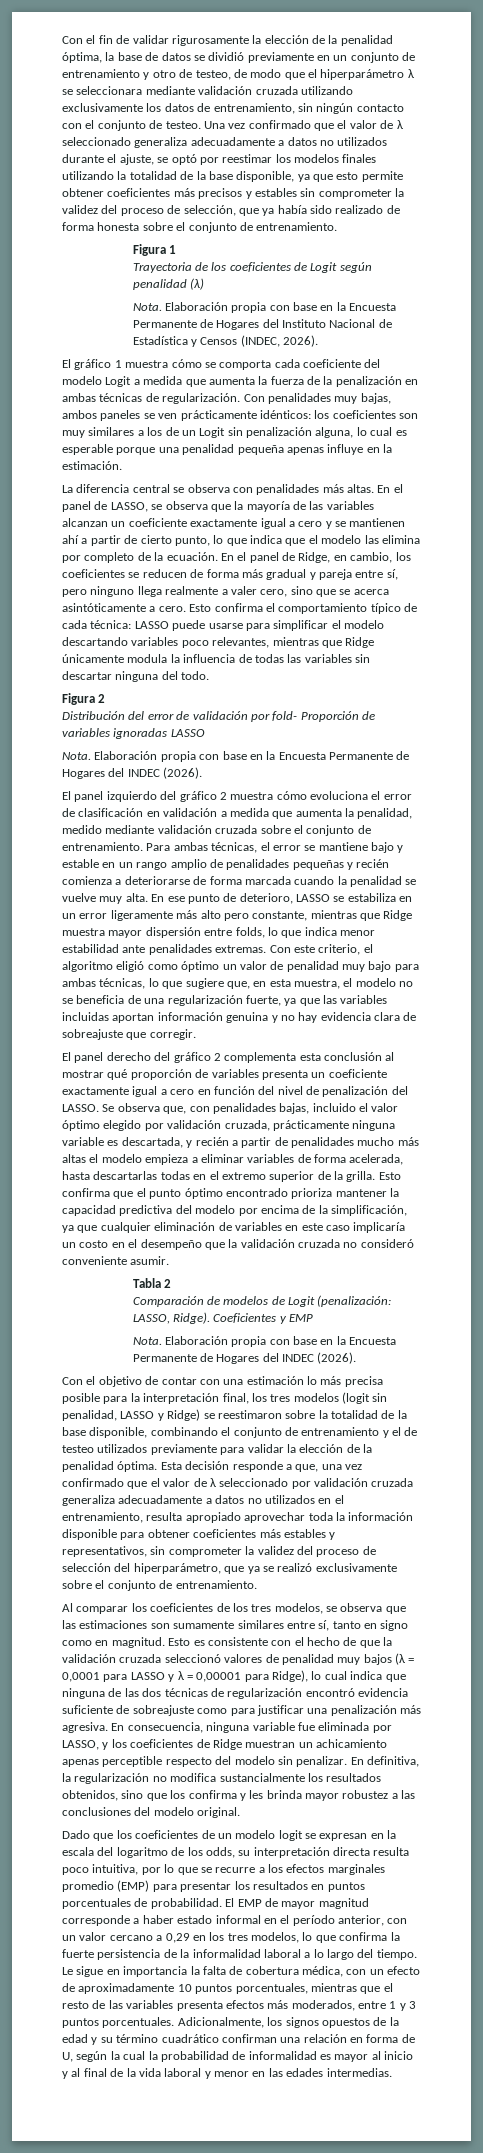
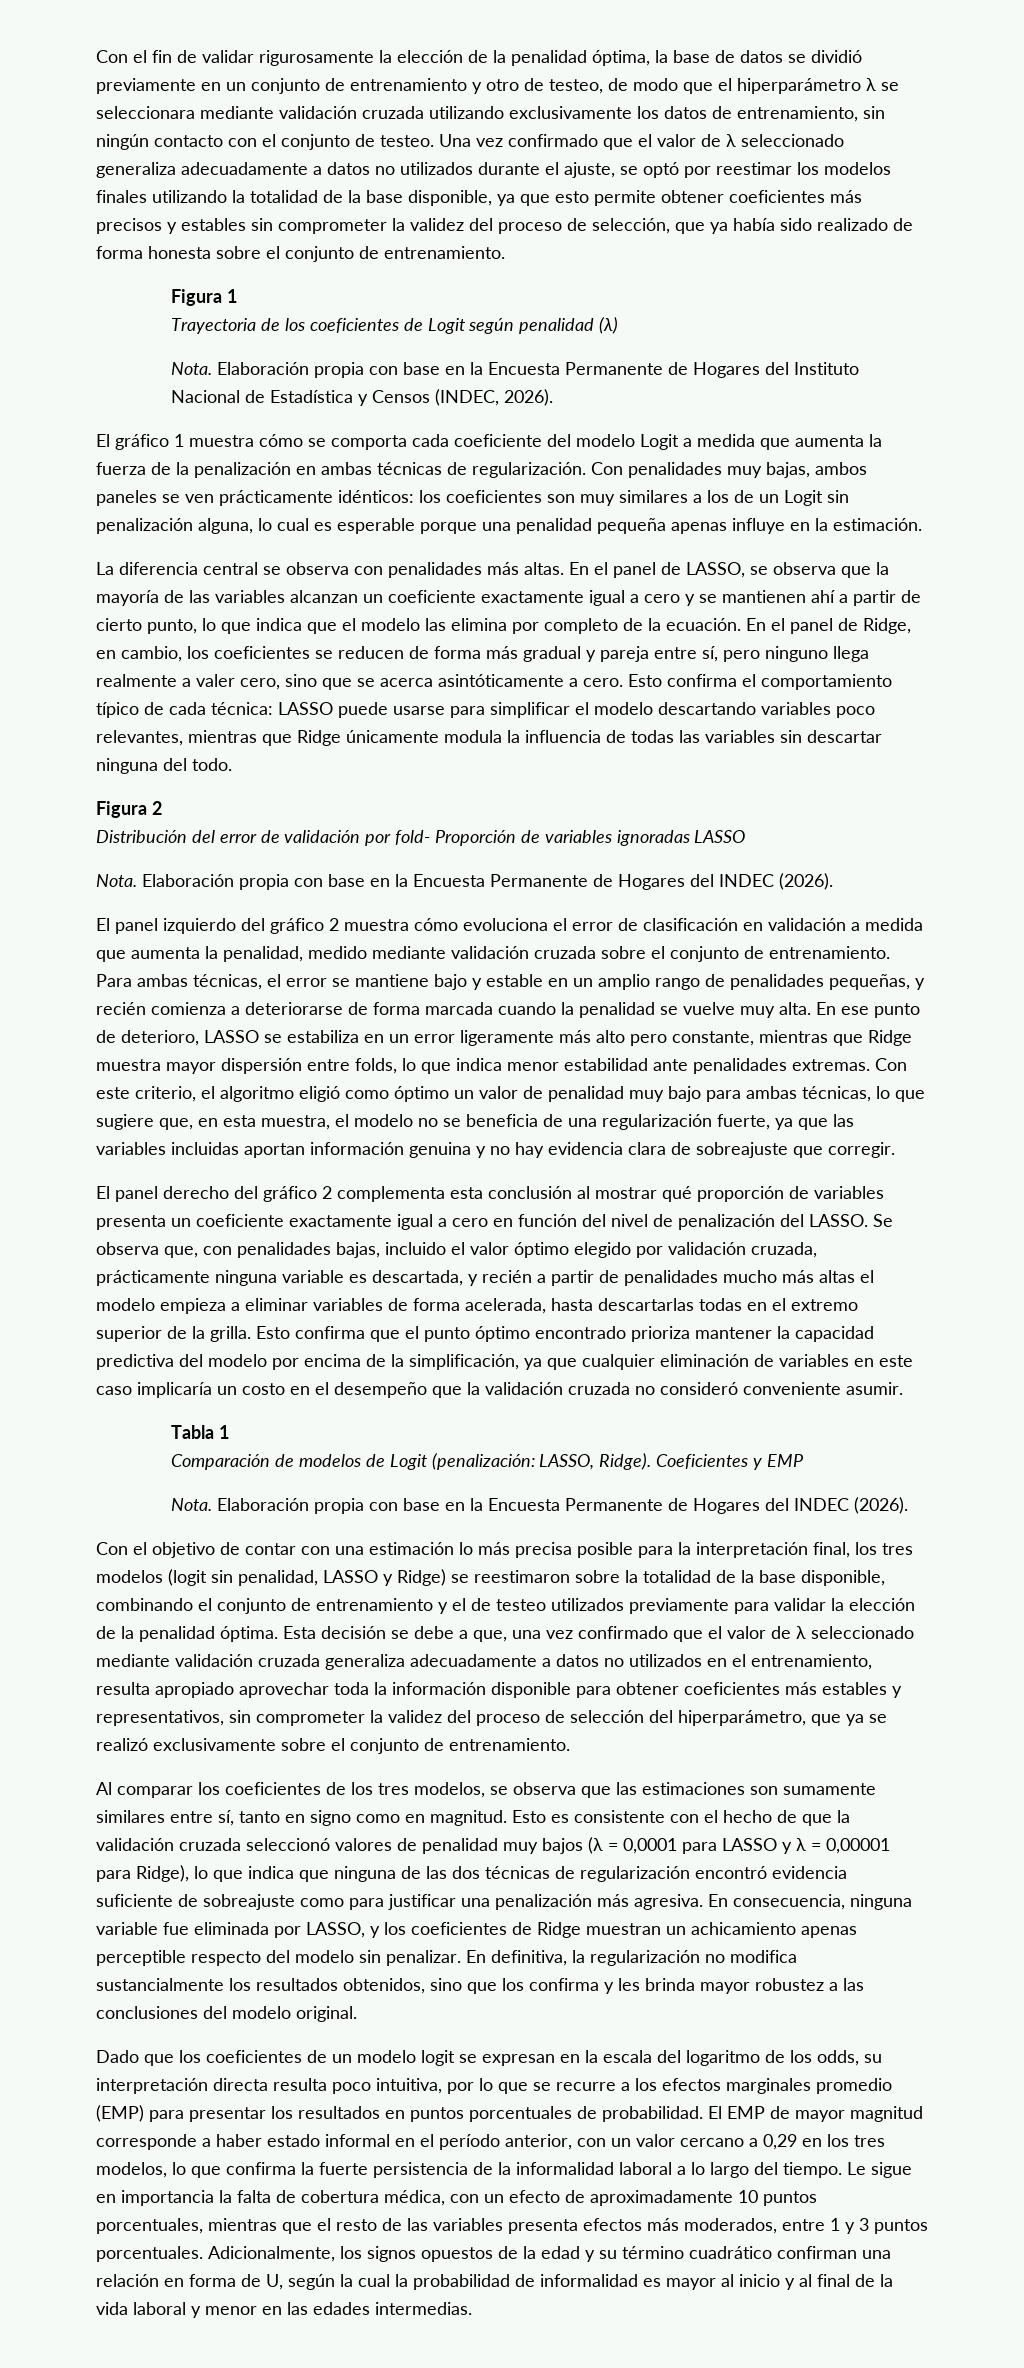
- Para ambas técnicas, el error se mantiene bajo y estable en un rango amplio de penalidades pequeñas y recién comienza a deteriorarse de forma marcada cuando la penalidad se vuelve muy alta.
+ Para ambas técnicas, el error se mantiene bajo y estable en un amplio rango de penalidades pequeñas, y recién comienza a deteriorarse de forma marcada cuando la penalidad se vuelve muy alta.
- Tabla 2
+ Tabla 1
- Esta decisión responde a que, una vez confirmado que el valor de λ seleccionado por validación cruzada generaliza adecuadamente a datos no utilizados en el entrenamiento, resulta apropiado aprovechar toda la información disponible para obtener coeficientes más estables y representativos, sin comprometer la validez del proceso de selección del hiperparámetro, que ya se realizó exclusivamente sobre el conjunto de entrenamiento.
+ Esta decisión se debe a que, una vez confirmado que el valor de λ seleccionado mediante validación cruzada generaliza adecuadamente a datos no utilizados en el entrenamiento, resulta apropiado aprovechar toda la información disponible para obtener coeficientes más estables y representativos, sin comprometer la validez del proceso de selección del hiperparámetro, que ya se realizó exclusivamente sobre el conjunto de entrenamiento.
- Esto es consistente con el hecho de que la validación cruzada seleccionó valores de penalidad muy bajos (λ = 0,0001 para LASSO y λ = 0,00001 para Ridge), lo cual indica que ninguna de las dos técnicas de regularización encontró evidencia suficiente de sobreajuste como para justificar una penalización más agresiva.
+ Esto es consistente con el hecho de que la validación cruzada seleccionó valores de penalidad muy bajos (λ = 0,0001 para LASSO y λ = 0,00001 para Ridge), lo que indica que ninguna de las dos técnicas de regularización encontró evidencia suficiente de sobreajuste como para justificar una penalización más agresiva.

